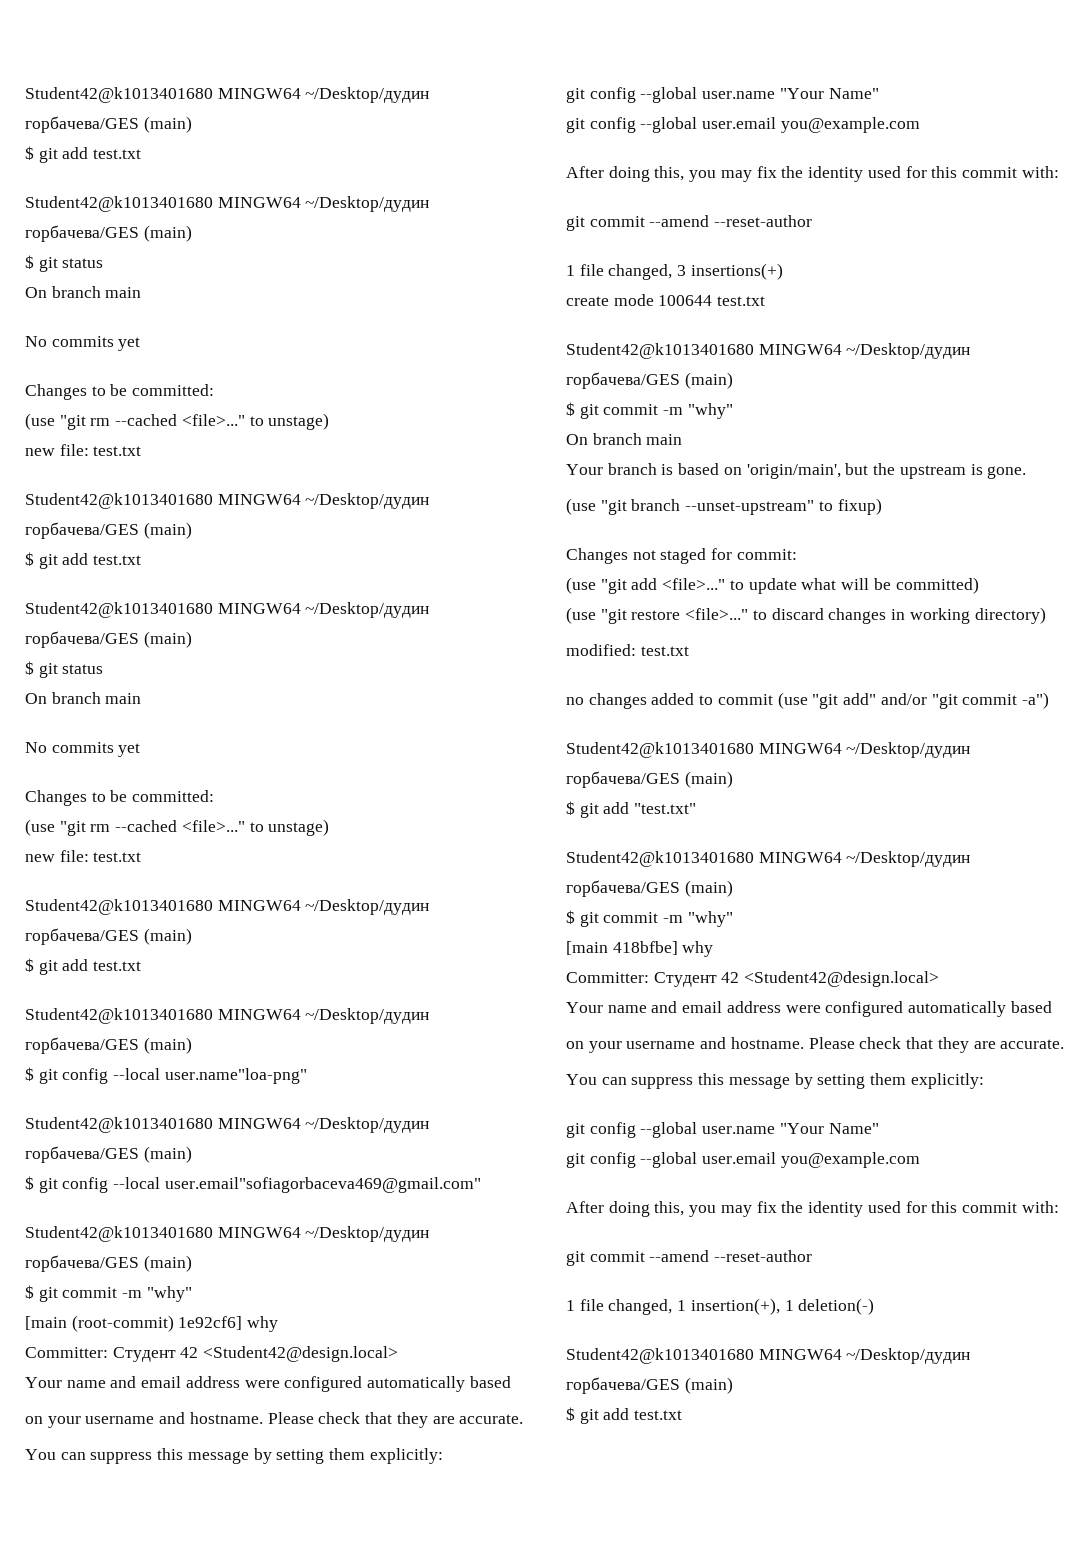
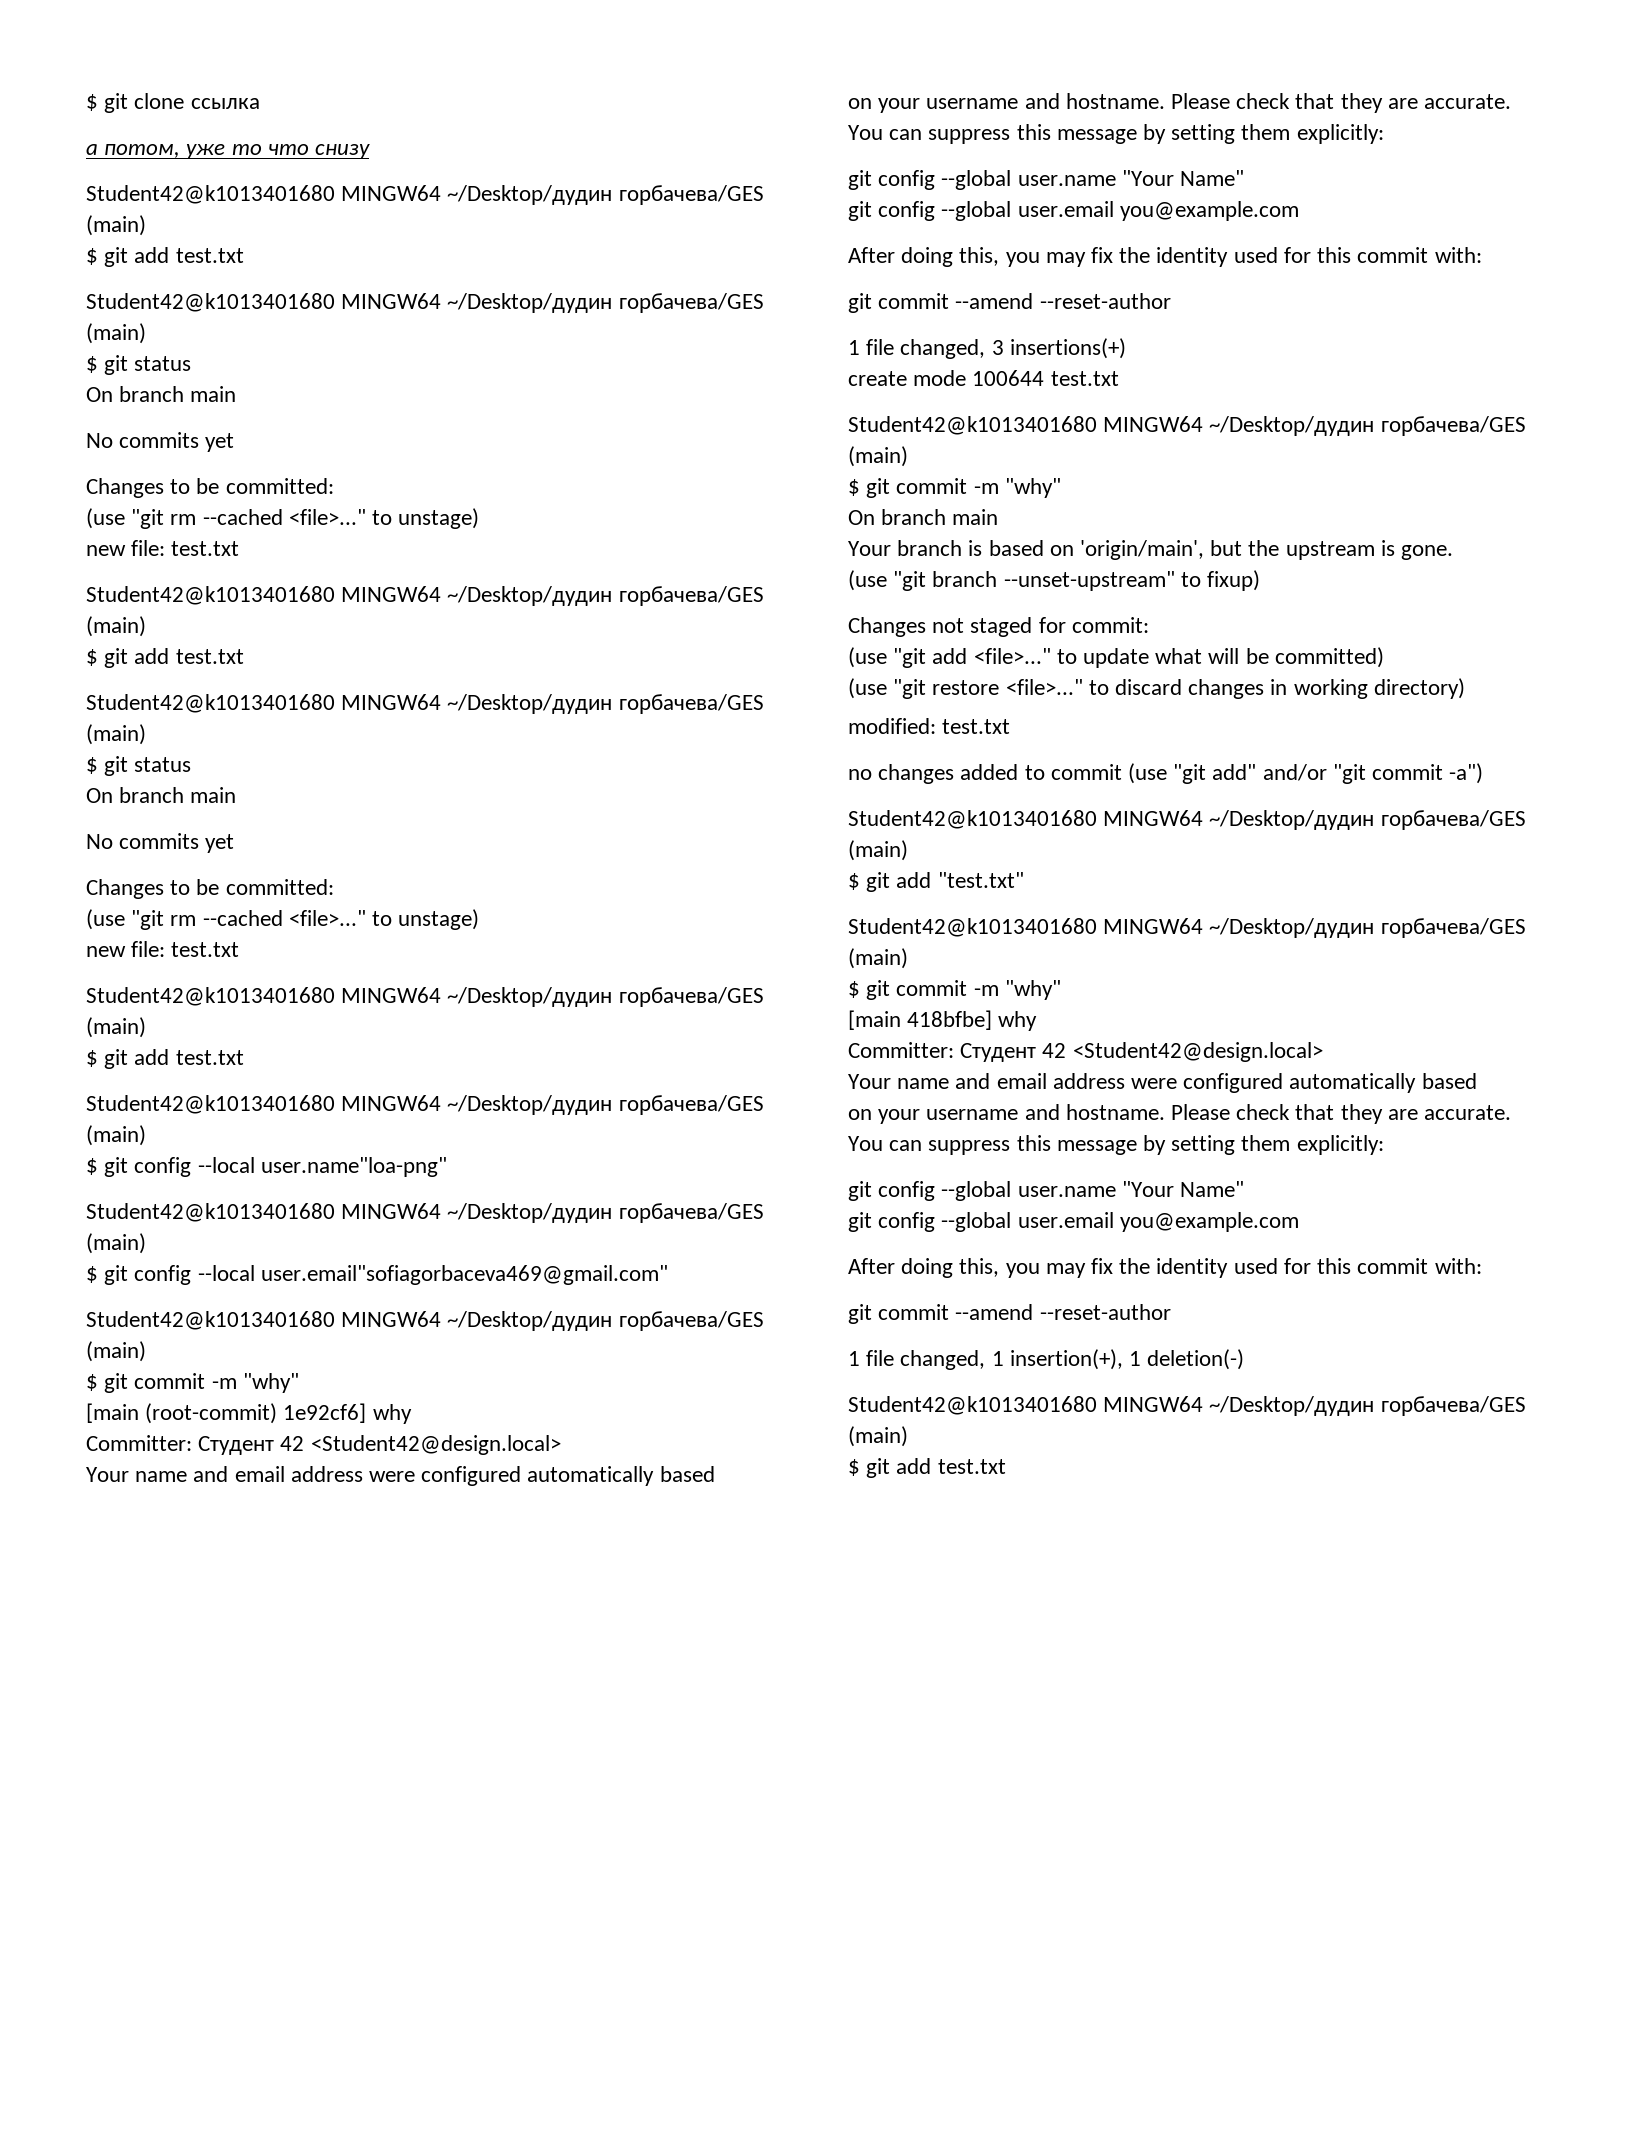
+ $ git clone ссылка
+ а потом, уже то что снизу

